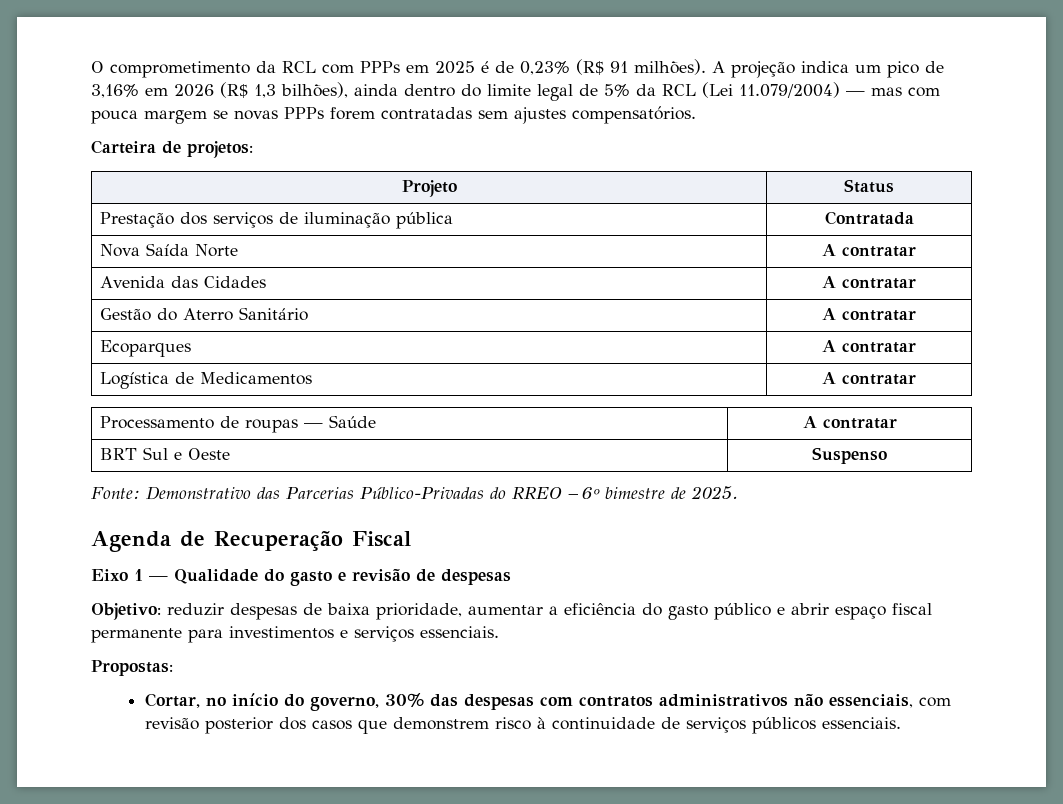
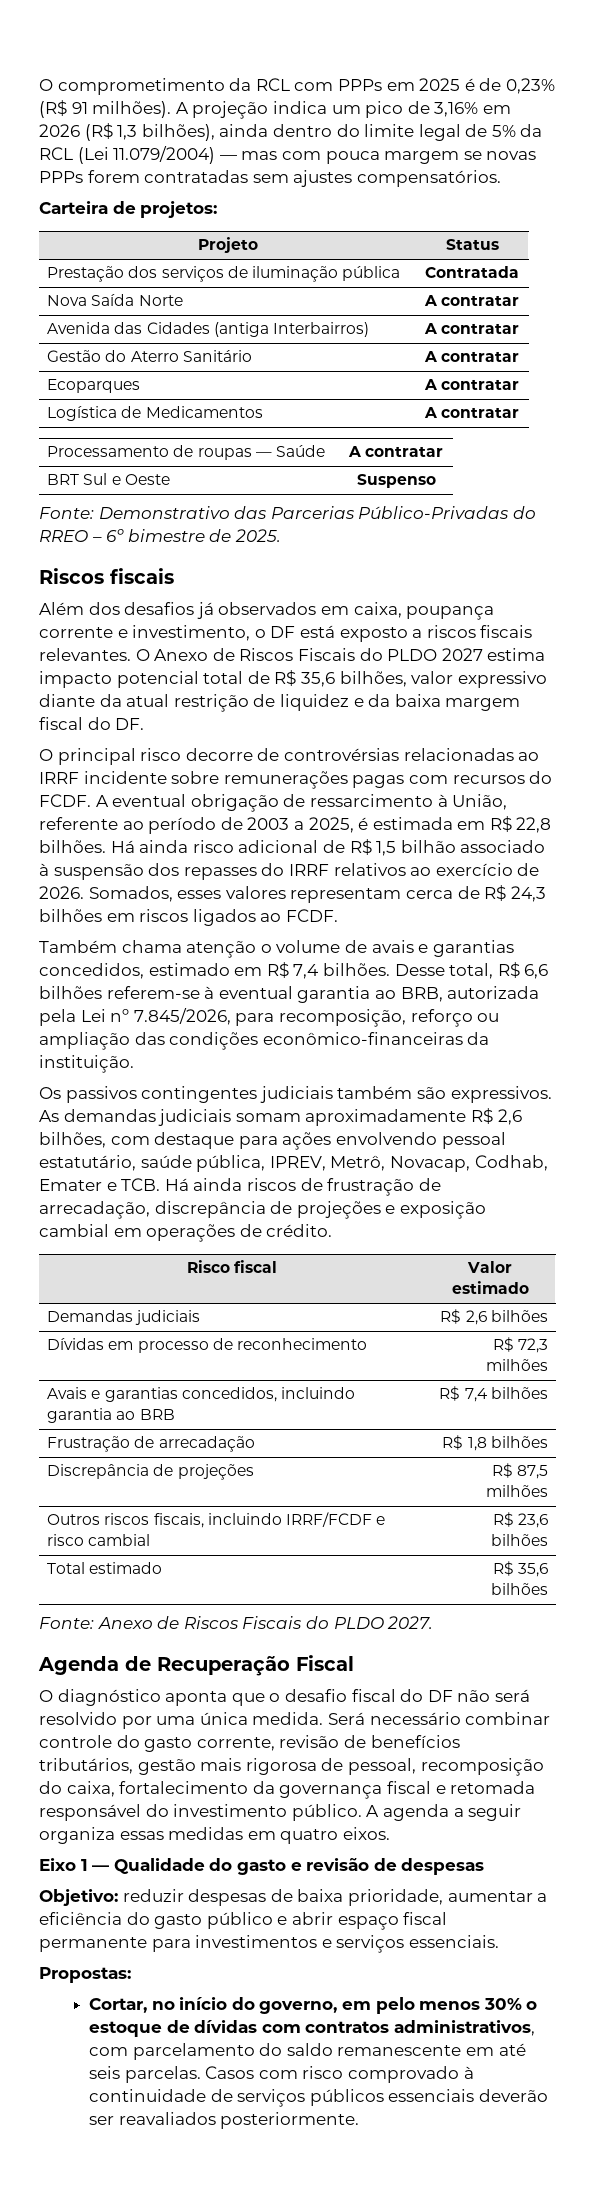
- Avenida das Cidades | A contratar
+ Avenida das Cidades (antiga Interbairros) | A contratar
+ Riscos fiscais
+ Além dos desafios já observados em caixa, poupança corrente e investimento, o DF está exposto a riscos fiscais relevantes. O Anexo de Riscos Fiscais do PLDO 2027 estima impacto potencial total de R$ 35,6 bilhões, valor expressivo diante da atual restrição de liquidez e da baixa margem fiscal do DF.
+ O principal risco decorre de controvérsias relacionadas ao IRRF incidente sobre remunerações pagas com recursos do FCDF. A eventual obrigação de ressarcimento à União, referente ao período de 2003 a 2025, é estimada em R$ 22,8 bilhões. Há ainda risco adicional de R$ 1,5 bilhão associado à suspensão dos repasses do IRRF relativos ao exercício de 2026. Somados, esses valores representam cerca de R$ 24,3 bilhões em riscos ligados ao FCDF.
+ Também chama atenção o volume de avais e garantias concedidos, estimado em R$ 7,4 bilhões. Desse total, R$ 6,6 bilhões referem-se à eventual garantia ao BRB, autorizada pela Lei nº 7.845/2026, para recomposição, reforço ou ampliação das condições econômico-financeiras da instituição.
+ Os passivos contingentes judiciais também são expressivos. As demandas judiciais somam aproximadamente R$ 2,6 bilhões, com destaque para ações envolvendo pessoal estatutário, saúde pública, IPREV, Metrô, Novacap, Codhab, Emater e TCB. Há ainda riscos de frustração de arrecadação, discrepância de projeções e exposição cambial em operações de crédito.
+ Risco fiscal | Valor estimado
+ Demandas judiciais | R$ 2,6 bilhões
+ Dívidas em processo de reconhecimento | R$ 72,3 milhões
+ Avais e garantias concedidos, incluindo garantia ao BRB | R$ 7,4 bilhões
+ Frustração de arrecadação | R$ 1,8 bilhões
+ Discrepância de projeções | R$ 87,5 milhões
+ Outros riscos fiscais, incluindo IRRF/FCDF e risco cambial | R$ 23,6 bilhões
+ Total estimado | R$ 35,6 bilhões
+ Fonte: Anexo de Riscos Fiscais do PLDO 2027.
  Agenda de Recuperação Fiscal
+ O diagnóstico aponta que o desafio fiscal do DF não será resolvido por uma única medida. Será necessário combinar controle do gasto corrente, revisão de benefícios tributários, gestão mais rigorosa de pessoal, recomposição do caixa, fortalecimento da governança fiscal e retomada responsável do investimento público. A agenda a seguir organiza essas medidas em quatro eixos.
- Cortar, no início do governo, 30% das despesas com contratos administrativos não essenciais, com revisão posterior dos casos que demonstrem risco à continuidade de serviços públicos essenciais.
+ Cortar, no início do governo, em pelo menos 30% o estoque de dívidas com contratos administrativos, com parcelamento do saldo remanescente em até seis parcelas. Casos com risco comprovado à continuidade de serviços públicos essenciais deverão ser reavaliados posteriormente.

